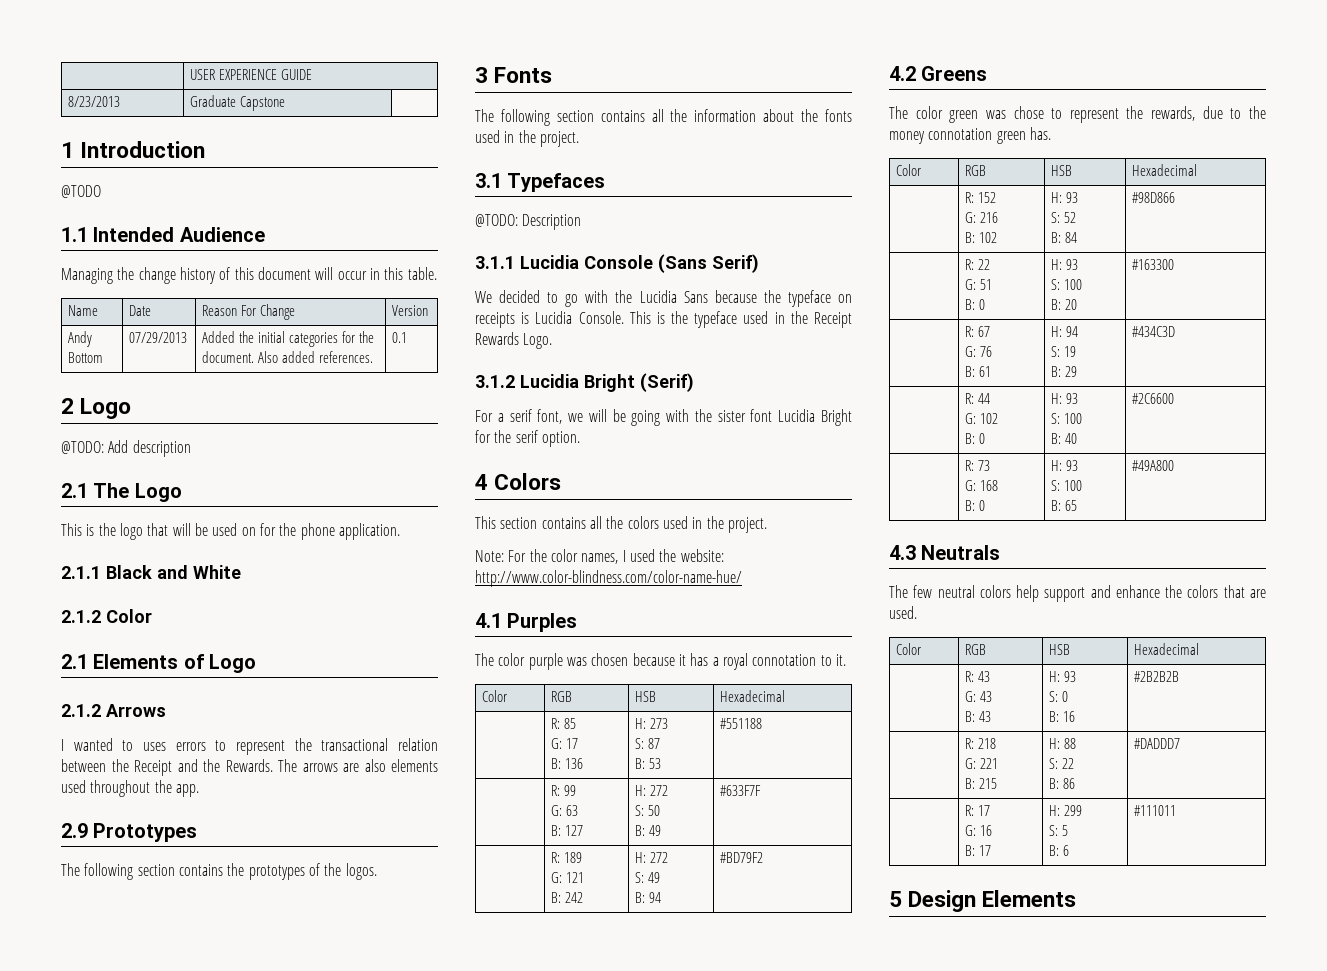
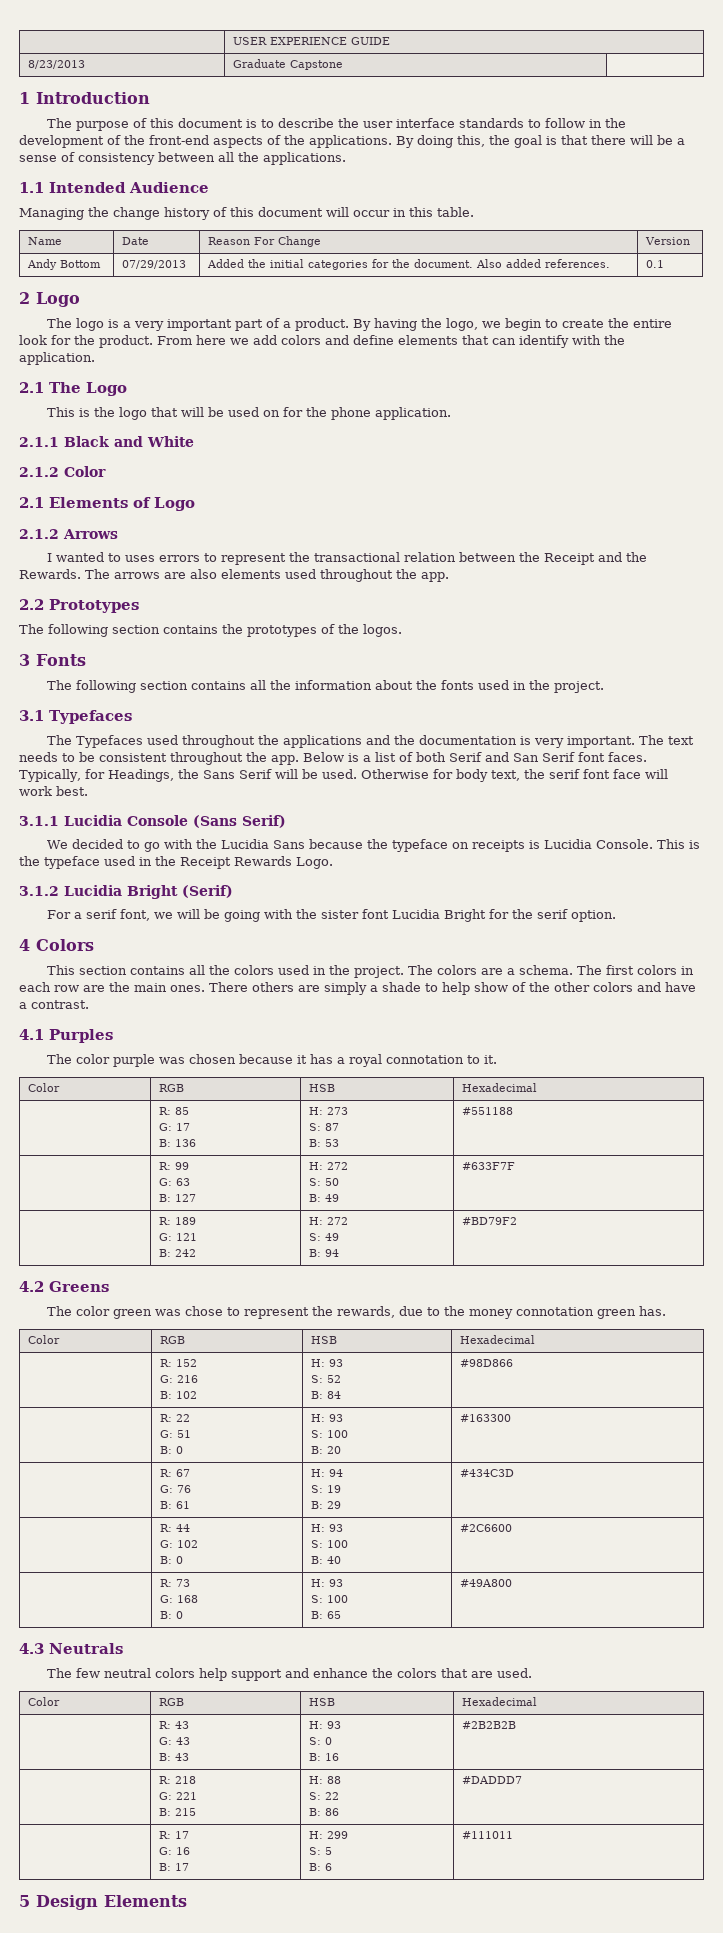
- @TODO
+ The purpose of this document is to describe the user interface standards to follow in the development of the front-end aspects of the applications. By doing this, the goal is that there will be a sense of consistency between all the applications.
- @TODO: Add description
+ The logo is a very important part of a product. By having the logo, we begin to create the entire look for the product. From here we add colors and define elements that can identify with the application.
- 2.9 Prototypes
+ 2.2 Prototypes
- @TODO: Description
+ The Typefaces used throughout the applications and the documentation is very important. The text needs to be consistent throughout the app. Below is a list of both Serif and San Serif font faces. Typically, for Headings, the Sans Serif will be used. Otherwise for body text, the serif font face will work best.
- This section contains all the colors used in the project.
- Note: For the color names, I used the website: http://www.color-blindness.com/color-name-hue/
+ This section contains all the colors used in the project. The colors are a schema. The first colors in each row are the main ones. There others are simply a shade to help show of the other colors and have a contrast.

